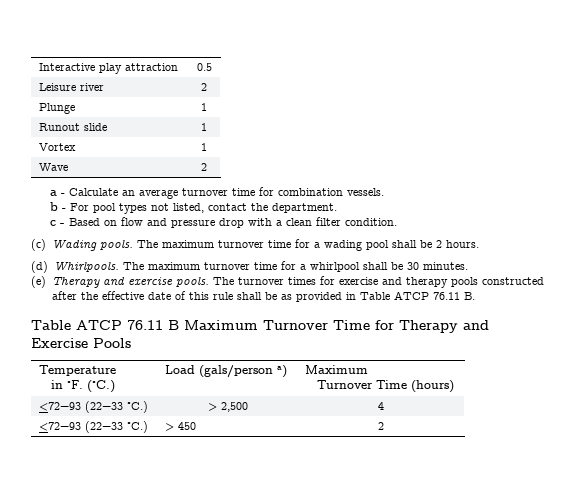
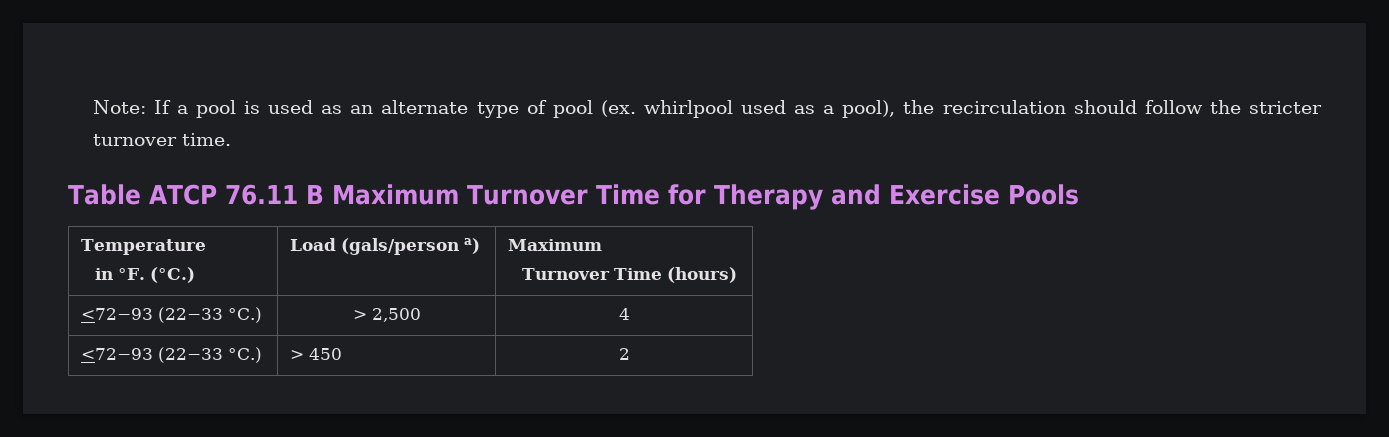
- Interactive play attraction | 0.5
- Leisure river | 2
- Plunge | 1
- Runout slide | 1
- Vortex | 1
- Wave | 2
- a - Calculate an average turnover time for combination vessels.
- b - For pool types not listed, contact the department.
- c - Based on flow and pressure drop with a clean filter condition.
- (c) Wading pools. The maximum turnover time for a wading pool shall be 2 hours.
- (d) Whirlpools. The maximum turnover time for a whirlpool shall be 30 minutes.
- (e) Therapy and exercise pools. The turnover times for exercise and therapy pools constructed after the effective date of this rule shall be as provided in Table ATCP 76.11 B.
+ Note: If a pool is used as an alternate type of pool (ex. whirlpool used as a pool), the recirculation should follow the stricter turnover time.

